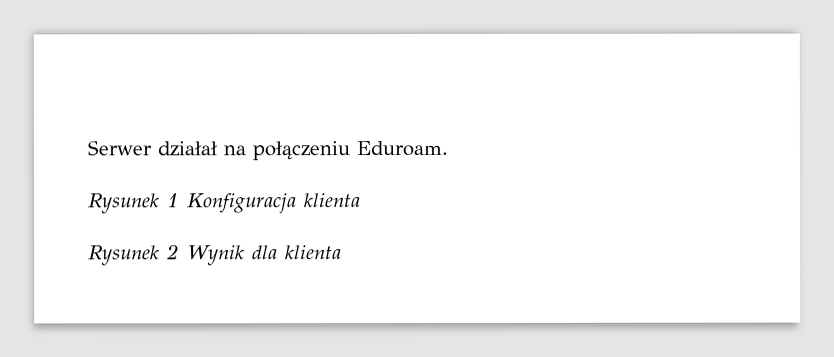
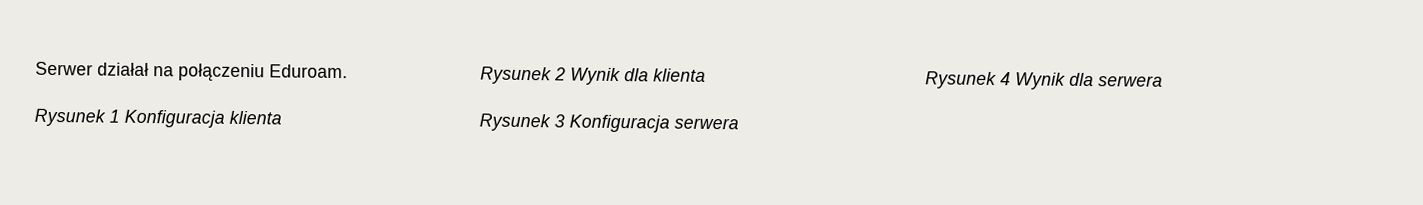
+ Rysunek 3 Konfiguracja serwera
+ Rysunek 4 Wynik dla serwera

